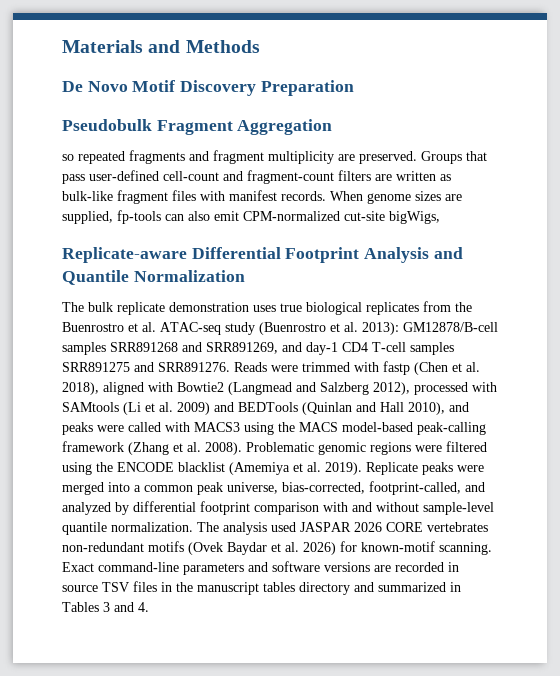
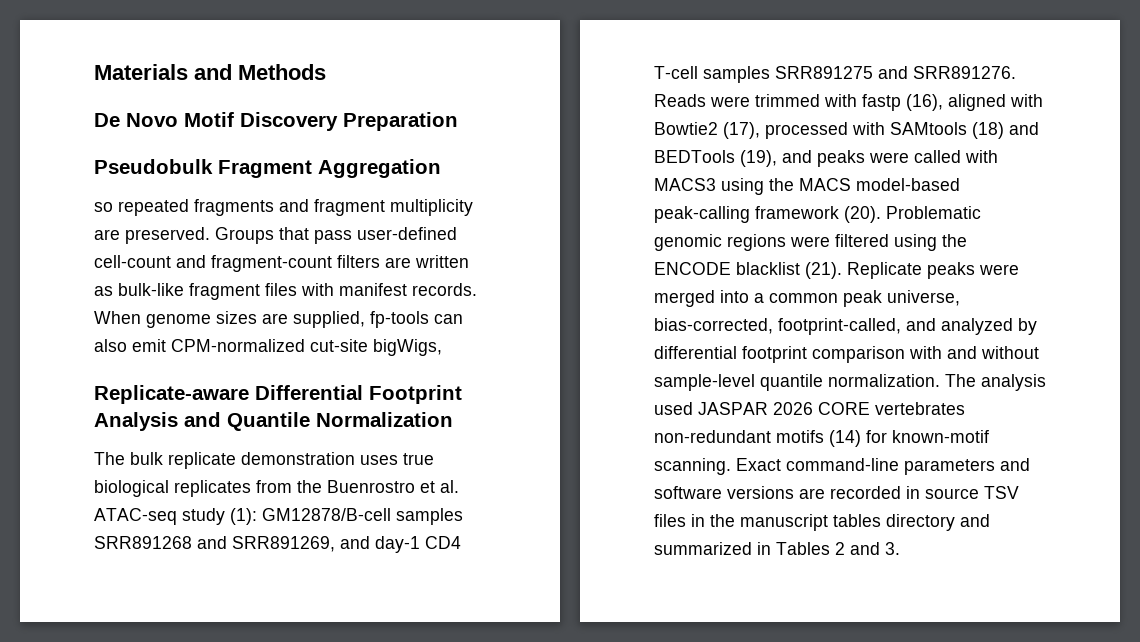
- The bulk replicate demonstration uses true biological replicates from the Buenrostro et al. ATAC-seq study (Buenrostro et al. 2013): GM12878/B-cell samples SRR891268 and SRR891269, and day-1 CD4 T-cell samples SRR891275 and SRR891276.
+ The bulk replicate demonstration uses true biological replicates from the Buenrostro et al. ATAC-seq study (1): GM12878/B-cell samples SRR891268 and SRR891269, and day-1 CD4 T-cell samples SRR891275 and SRR891276.
- Reads were trimmed with fastp (Chen et al. 2018), aligned with Bowtie2 (Langmead and Salzberg 2012), processed with SAMtools (Li et al. 2009) and BEDTools (Quinlan and Hall 2010), and peaks were called with MACS3 using the MACS model-based peak-calling framework (Zhang et al. 2008).
+ Reads were trimmed with fastp (16), aligned with Bowtie2 (17), processed with SAMtools (18) and BEDTools (19), and peaks were called with MACS3 using the MACS model-based peak-calling framework (20).
- Problematic genomic regions were filtered using the ENCODE blacklist (Amemiya et al. 2019).
+ Problematic genomic regions were filtered using the ENCODE blacklist (21).
- The analysis used JASPAR 2026 CORE vertebrates non-redundant motifs (Ovek Baydar et al. 2026) for known-motif scanning.
+ The analysis used JASPAR 2026 CORE vertebrates non-redundant motifs (14) for known-motif scanning.
- Exact command-line parameters and software versions are recorded in source TSV files in the manuscript tables directory and summarized in Tables 3 and 4.
+ Exact command-line parameters and software versions are recorded in source TSV files in the manuscript tables directory and summarized in Tables 2 and 3.

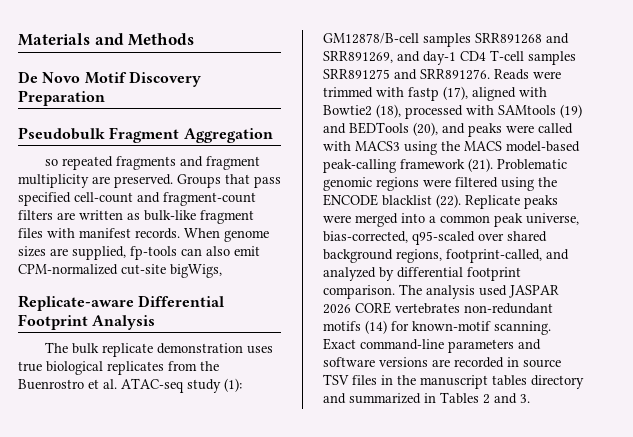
- Groups that pass user-defined cell-count and fragment-count filters are written as bulk-like fragment files with manifest records.
+ Groups that pass specified cell-count and fragment-count filters are written as bulk-like fragment files with manifest records.
- Replicate-aware Differential Footprint Analysis and Quantile Normalization
+ Replicate-aware Differential Footprint Analysis
- Reads were trimmed with fastp (16), aligned with Bowtie2 (17), processed with SAMtools (18) and BEDTools (19), and peaks were called with MACS3 using the MACS model-based peak-calling framework (20).
+ Reads were trimmed with fastp (17), aligned with Bowtie2 (18), processed with SAMtools (19) and BEDTools (20), and peaks were called with MACS3 using the MACS model-based peak-calling framework (21).
- Problematic genomic regions were filtered using the ENCODE blacklist (21).
+ Problematic genomic regions were filtered using the ENCODE blacklist (22).
- Replicate peaks were merged into a common peak universe, bias-corrected, footprint-called, and analyzed by differential footprint comparison with and without sample-level quantile normalization.
+ Replicate peaks were merged into a common peak universe, bias-corrected, q95-scaled over shared background regions, footprint-called, and analyzed by differential footprint comparison.

